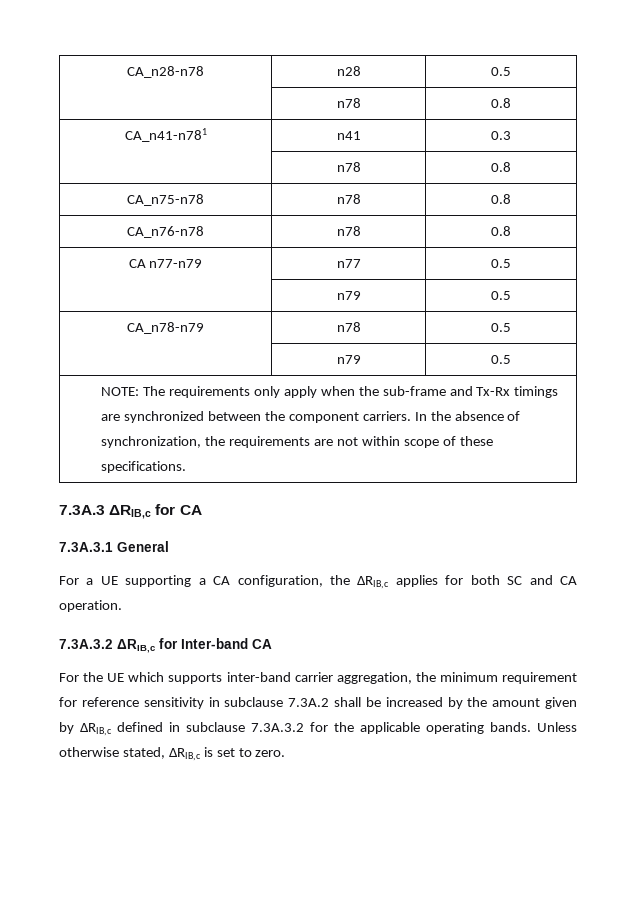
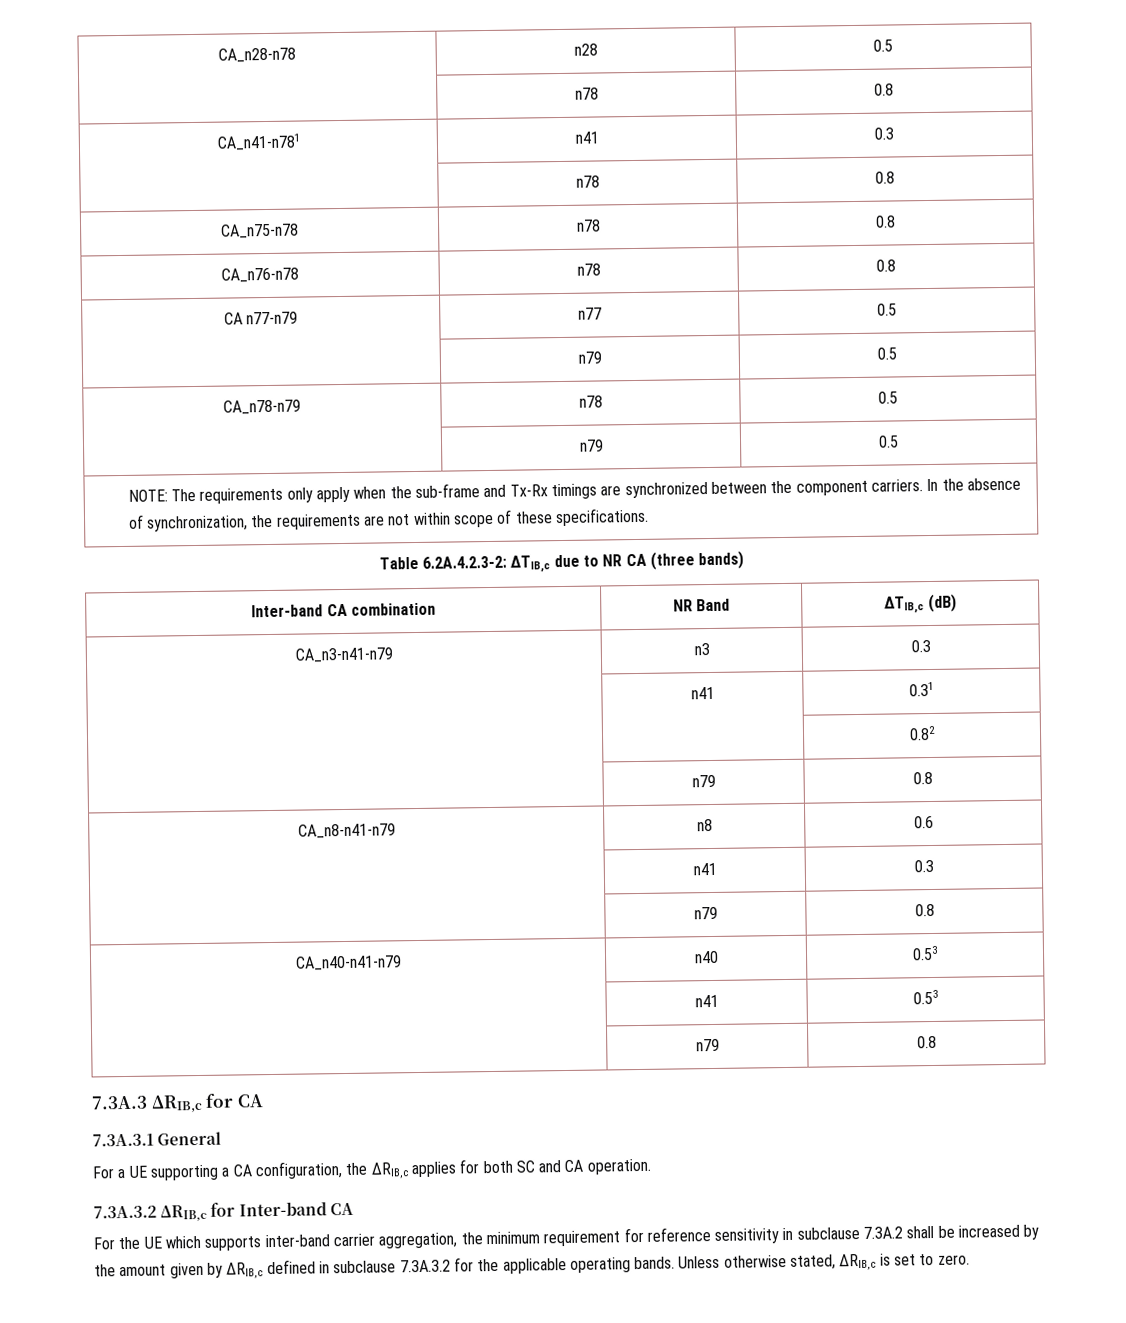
+ Table 6.2A.4.2.3-2: ΔTIB,c due to NR CA (three bands)
+ Inter-band CA combination | NR Band | ΔTIB,c (dB)
+ CA_n3-n41-n79 | n3 | 0.3
+ | n41 | 0.31
+ | | 0.82
+ | n79 | 0.8
+ CA_n8-n41-n79 | n8 | 0.6
+ | n41 | 0.3
+ | n79 | 0.8
+ CA_n40-n41-n79 | n40 | 0.53
+ | n41 | 0.53
+ | n79 | 0.8

